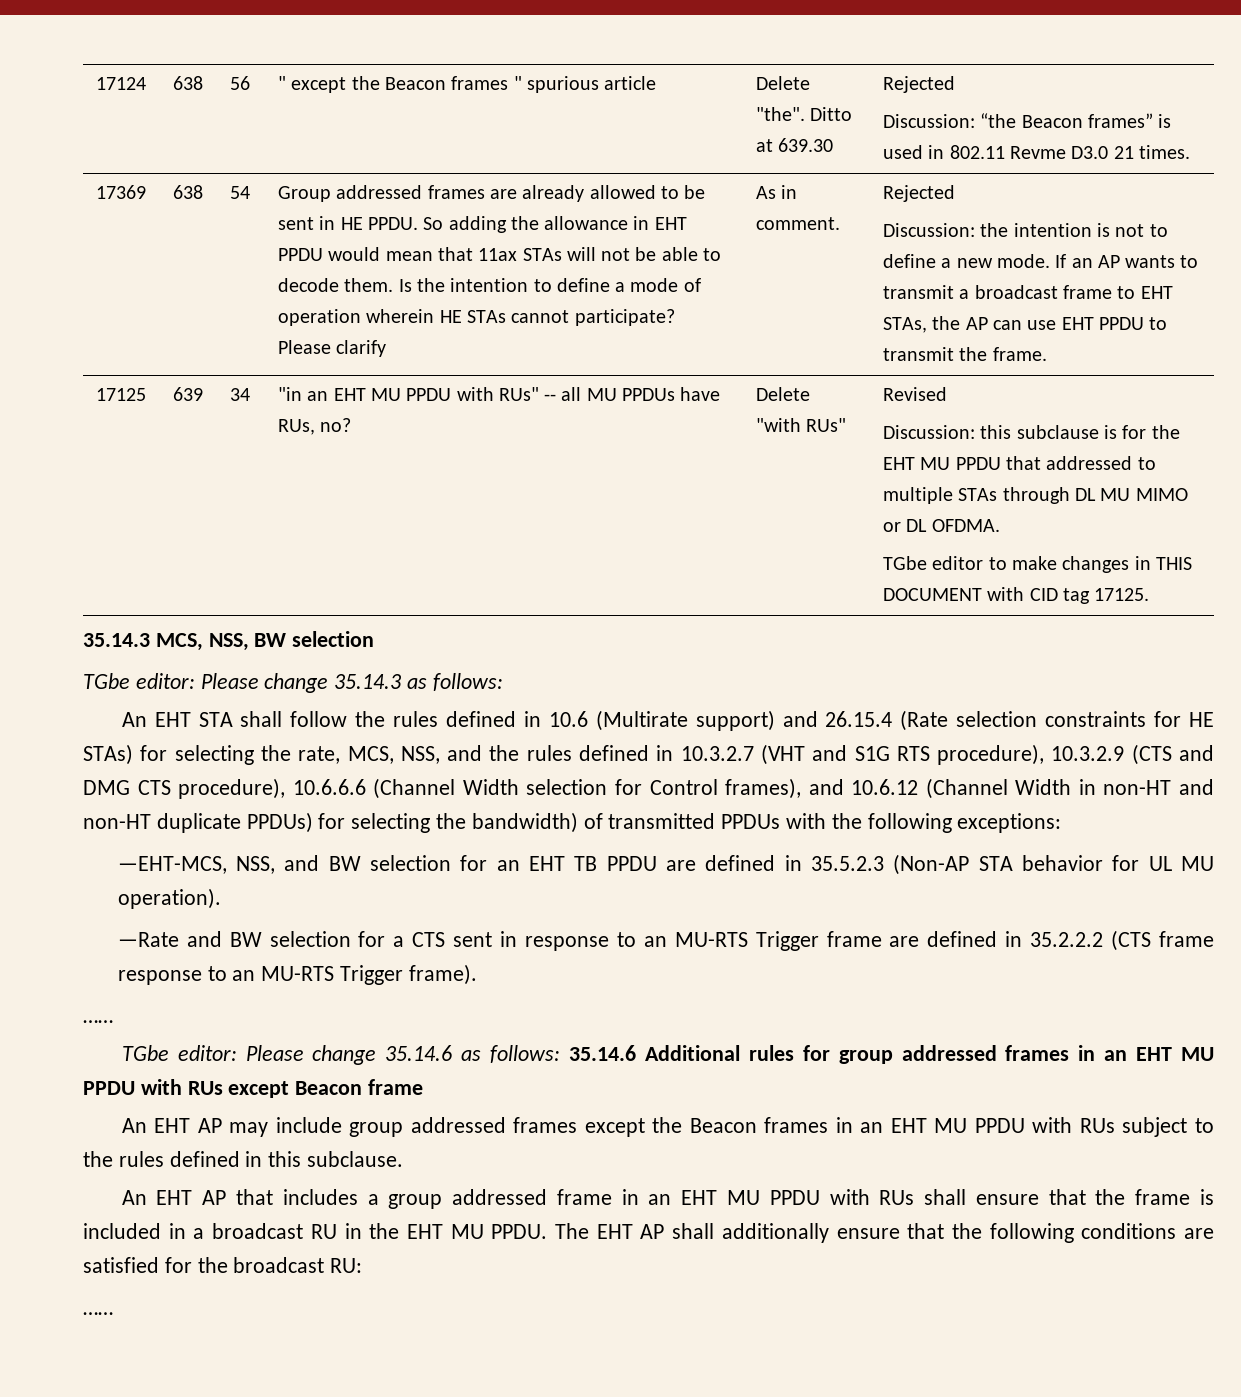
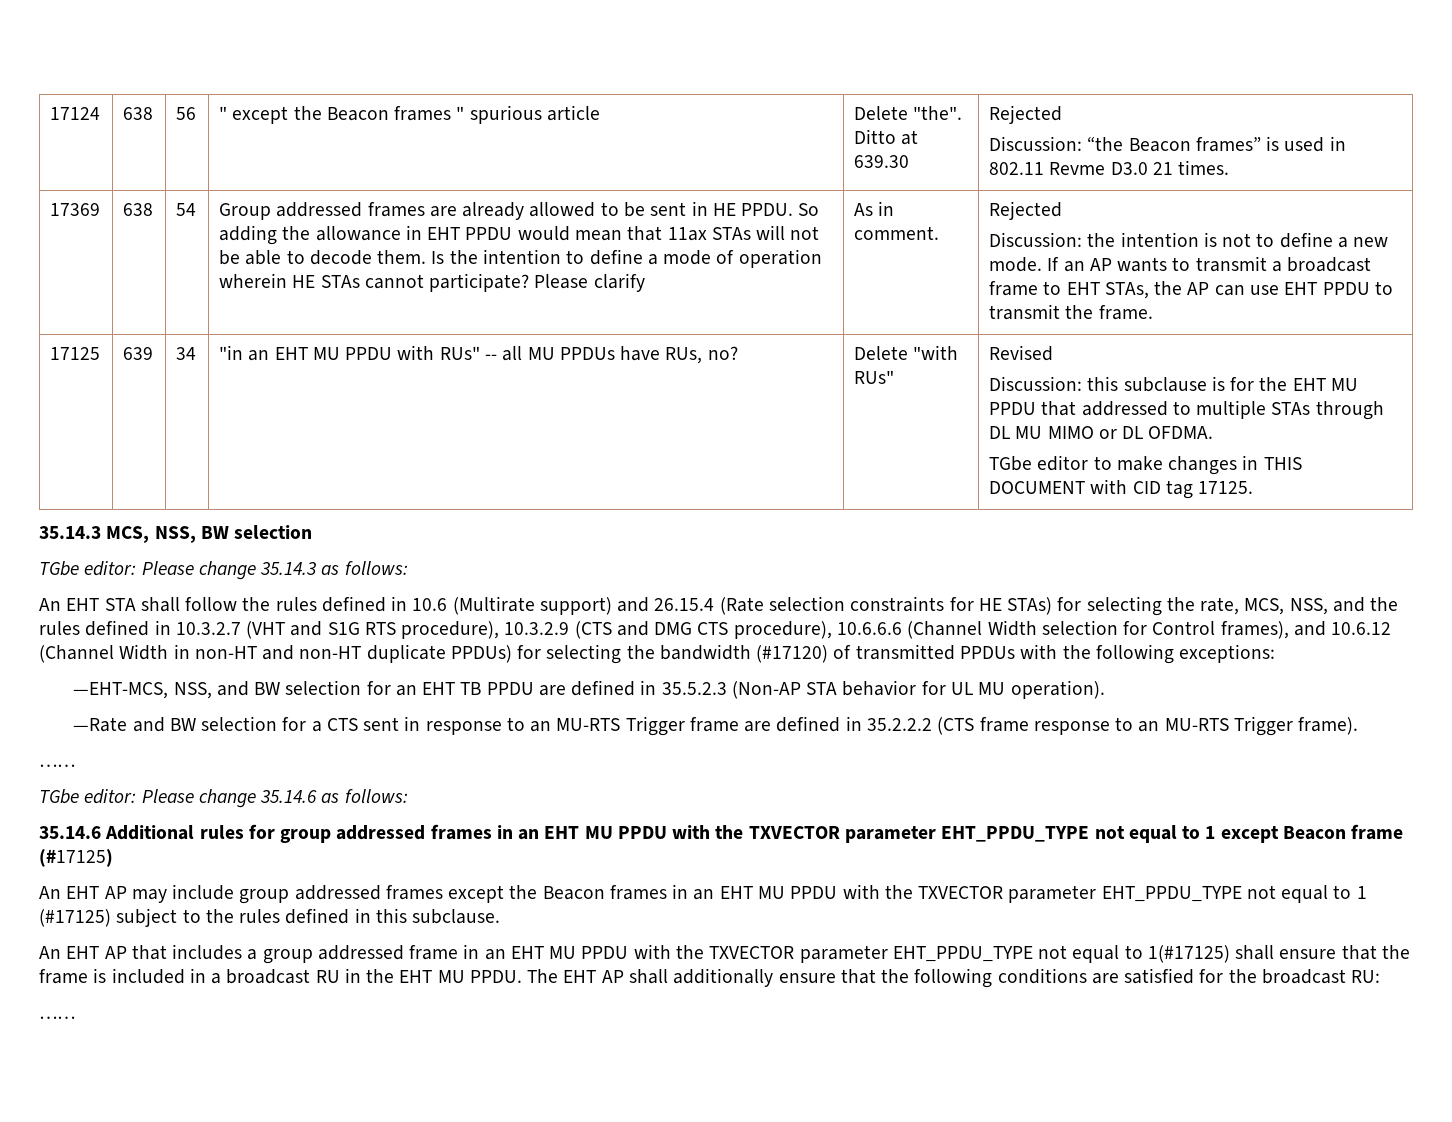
- An EHT STA shall follow the rules defined in 10.6 (Multirate support) and 26.15.4 (Rate selection constraints for HE STAs) for selecting the rate, MCS, NSS, and the rules defined in 10.3.2.7 (VHT and S1G RTS procedure), 10.3.2.9 (CTS and DMG CTS procedure), 10.6.6.6 (Channel Width selection for Control frames), and 10.6.12 (Channel Width in non-HT and non-HT duplicate PPDUs) for selecting the bandwidth) of transmitted PPDUs with the following exceptions:
+ An EHT STA shall follow the rules defined in 10.6 (Multirate support) and 26.15.4 (Rate selection constraints for HE STAs) for selecting the rate, MCS, NSS, and the rules defined in 10.3.2.7 (VHT and S1G RTS procedure), 10.3.2.9 (CTS and DMG CTS procedure), 10.6.6.6 (Channel Width selection for Control frames), and 10.6.12 (Channel Width in non-HT and non-HT duplicate PPDUs) for selecting the bandwidth (#17120) of transmitted PPDUs with the following exceptions:
- TGbe editor: Please change 35.14.6 as follows: 35.14.6 Additional rules for group addressed frames in an EHT MU PPDU with RUs except Beacon frame
+ TGbe editor: Please change 35.14.6 as follows:
+ 35.14.6 Additional rules for group addressed frames in an EHT MU PPDU with the TXVECTOR parameter EHT_PPDU_TYPE not equal to 1 except Beacon frame (#17125)
- An EHT AP may include group addressed frames except the Beacon frames in an EHT MU PPDU with RUs subject to the rules defined in this subclause.
+ An EHT AP may include group addressed frames except the Beacon frames in an EHT MU PPDU with the TXVECTOR parameter EHT_PPDU_TYPE not equal to 1 (#17125) subject to the rules defined in this subclause.
- An EHT AP that includes a group addressed frame in an EHT MU PPDU with RUs shall ensure that the frame is included in a broadcast RU in the EHT MU PPDU.
+ An EHT AP that includes a group addressed frame in an EHT MU PPDU with the TXVECTOR parameter EHT_PPDU_TYPE not equal to 1(#17125) shall ensure that the frame is included in a broadcast RU in the EHT MU PPDU.

